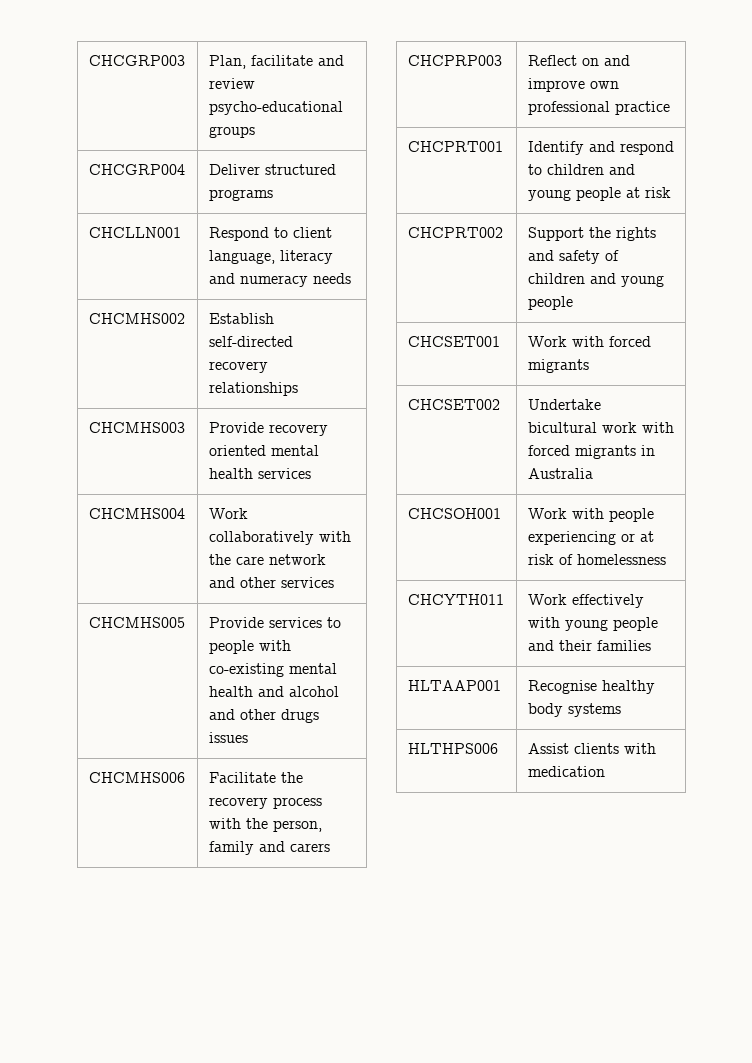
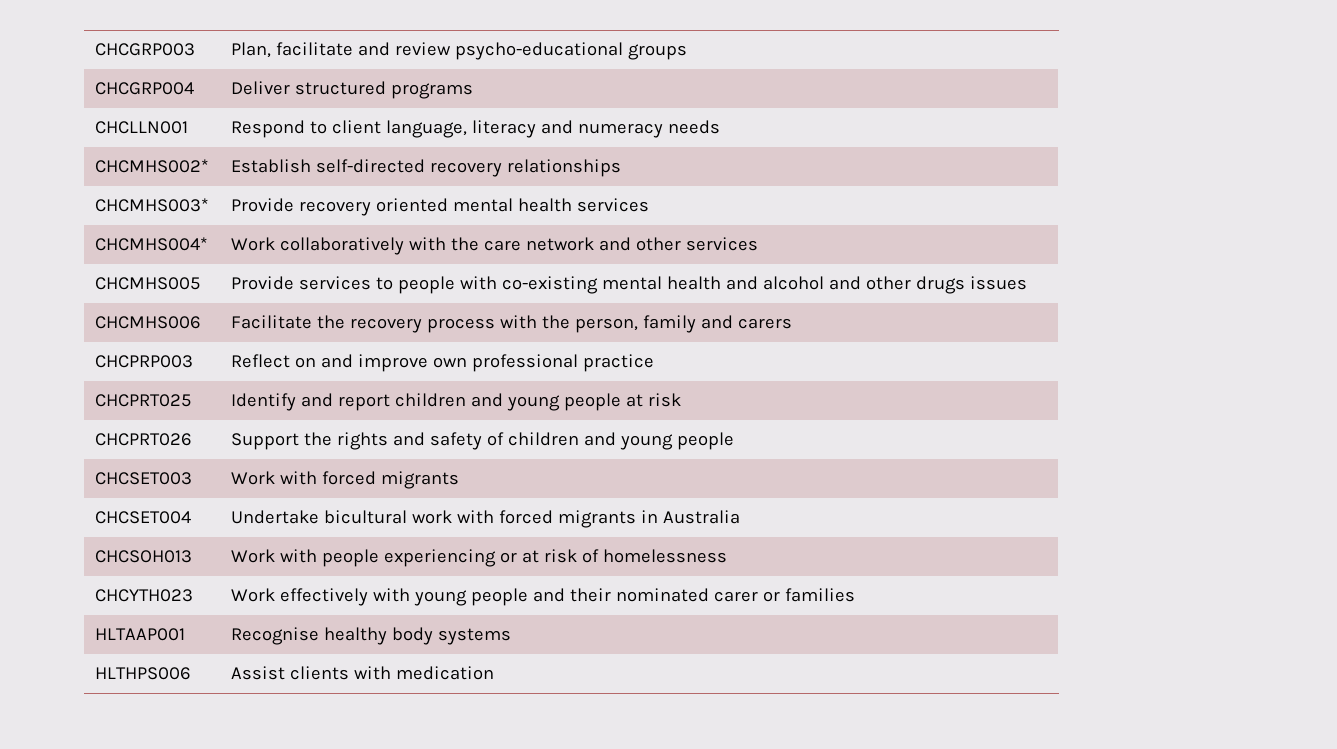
- CHCMHS002 | Establish self-directed recovery relationships
+ CHCMHS002* | Establish self-directed recovery relationships
- CHCMHS003 | Provide recovery oriented mental health services
+ CHCMHS003* | Provide recovery oriented mental health services
- CHCMHS004 | Work collaboratively with the care network and other services
+ CHCMHS004* | Work collaboratively with the care network and other services
- CHCPRT001 | Identify and respond to children and young people at risk
+ CHCPRT025 | Identify and report children and young people at risk
- CHCPRT002 | Support the rights and safety of children and young people
+ CHCPRT026 | Support the rights and safety of children and young people
- CHCSET001 | Work with forced migrants
+ CHCSET003 | Work with forced migrants
- CHCSET002 | Undertake bicultural work with forced migrants in Australia
+ CHCSET004 | Undertake bicultural work with forced migrants in Australia
- CHCSOH001 | Work with people experiencing or at risk of homelessness
+ CHCSOH013 | Work with people experiencing or at risk of homelessness
- CHCYTH011 | Work effectively with young people and their families
+ CHCYTH023 | Work effectively with young people and their nominated carer or families

